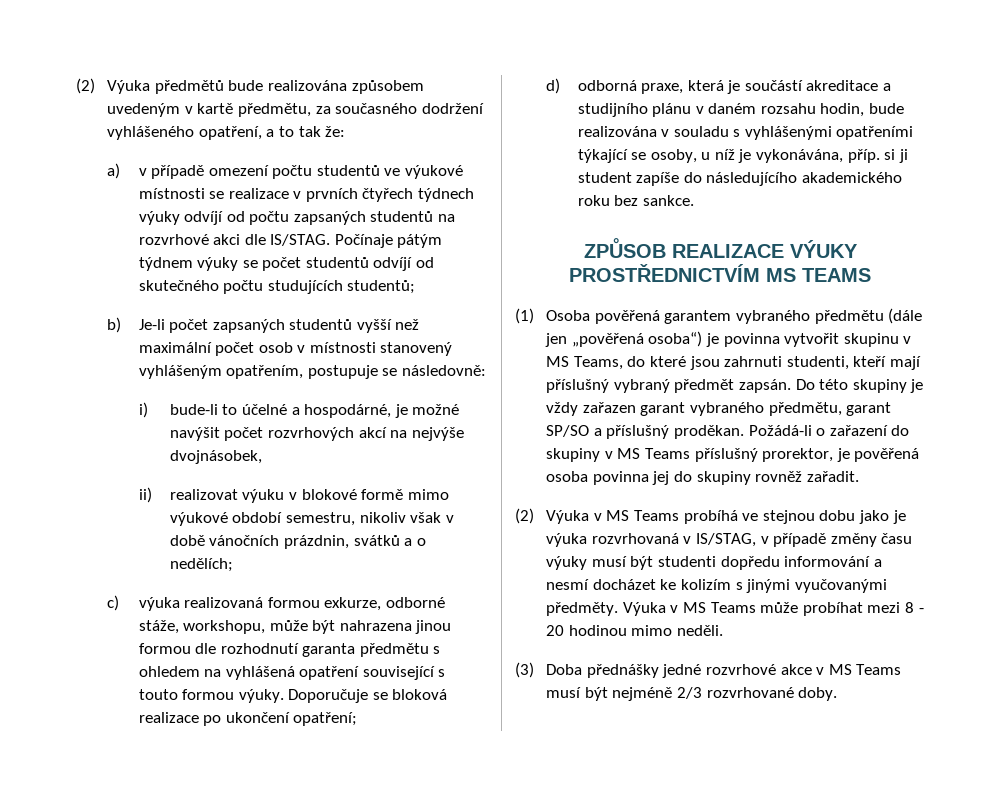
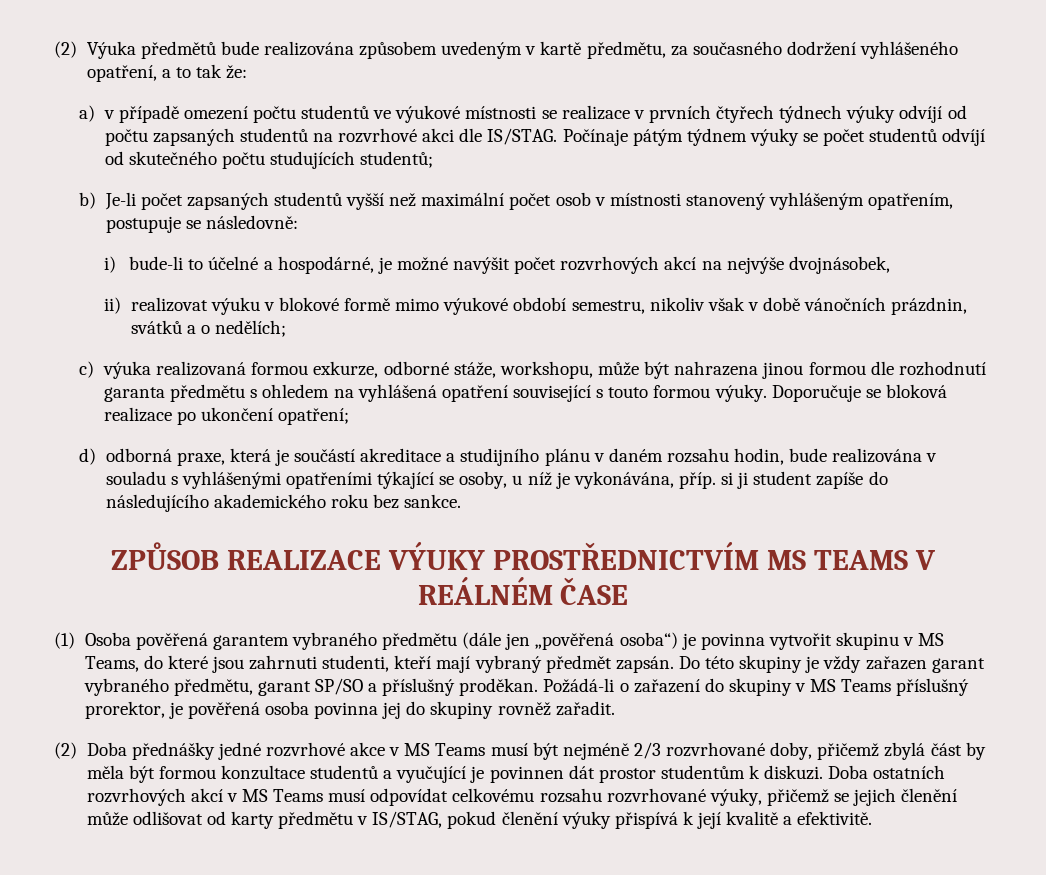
- ZPŮSOB REALIZACE VÝUKY PROSTŘEDNICTVÍM MS TEAMS
+ ZPŮSOB REALIZACE VÝUKY PROSTŘEDNICTVÍM MS TEAMS V REÁLNÉM ČASE
- (1) Osoba pověřená garantem vybraného předmětu (dále jen „pověřená osoba“) je povinna vytvořit skupinu v MS Teams, do které jsou zahrnuti studenti, kteří mají příslušný vybraný předmět zapsán.
+ (1) Osoba pověřená garantem vybraného předmětu (dále jen „pověřená osoba“) je povinna vytvořit skupinu v MS Teams, do které jsou zahrnuti studenti, kteří mají vybraný předmět zapsán.
- (2) Výuka v MS Teams probíhá ve stejnou dobu jako je výuka rozvrhovaná v IS/STAG, v případě změny času výuky musí být studenti dopředu informování a nesmí docházet ke kolizím s jinými vyučovanými předměty. Výuka v MS Teams může probíhat mezi 8 - 20 hodinou mimo neděli.
- (3) Doba přednášky jedné rozvrhové akce v MS Teams musí být nejméně 2/3 rozvrhované doby.
+ (2) Doba přednášky jedné rozvrhové akce v MS Teams musí být nejméně 2/3 rozvrhované doby, přičemž zbylá část by měla být formou konzultace studentů a vyučující je povinnen dát prostor studentům k diskuzi. Doba ostatních rozvrhových akcí v MS Teams musí odpovídat celkovému rozsahu rozvrhované výuky, přičemž se jejich členění může odlišovat od karty předmětu v IS/STAG, pokud členění výuky přispívá k její kvalitě a efektivitě.

